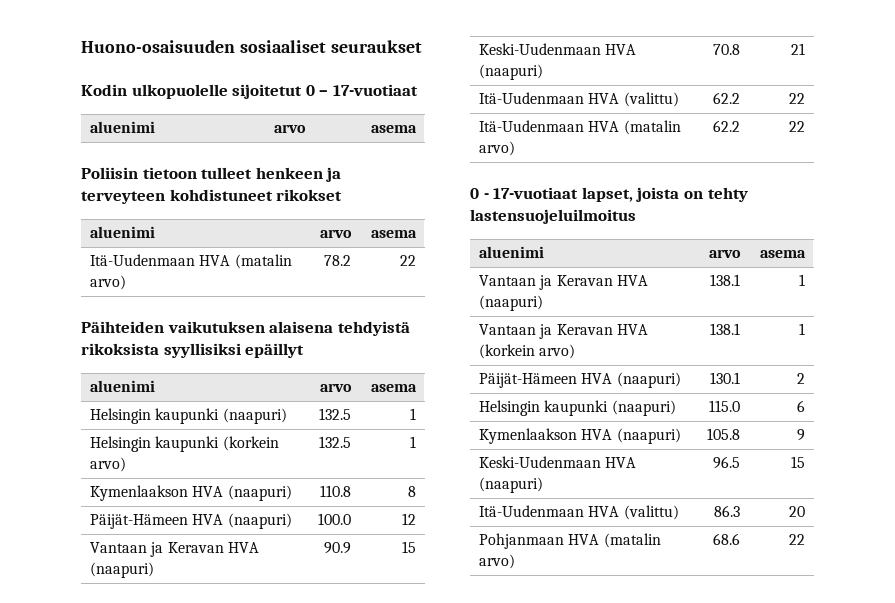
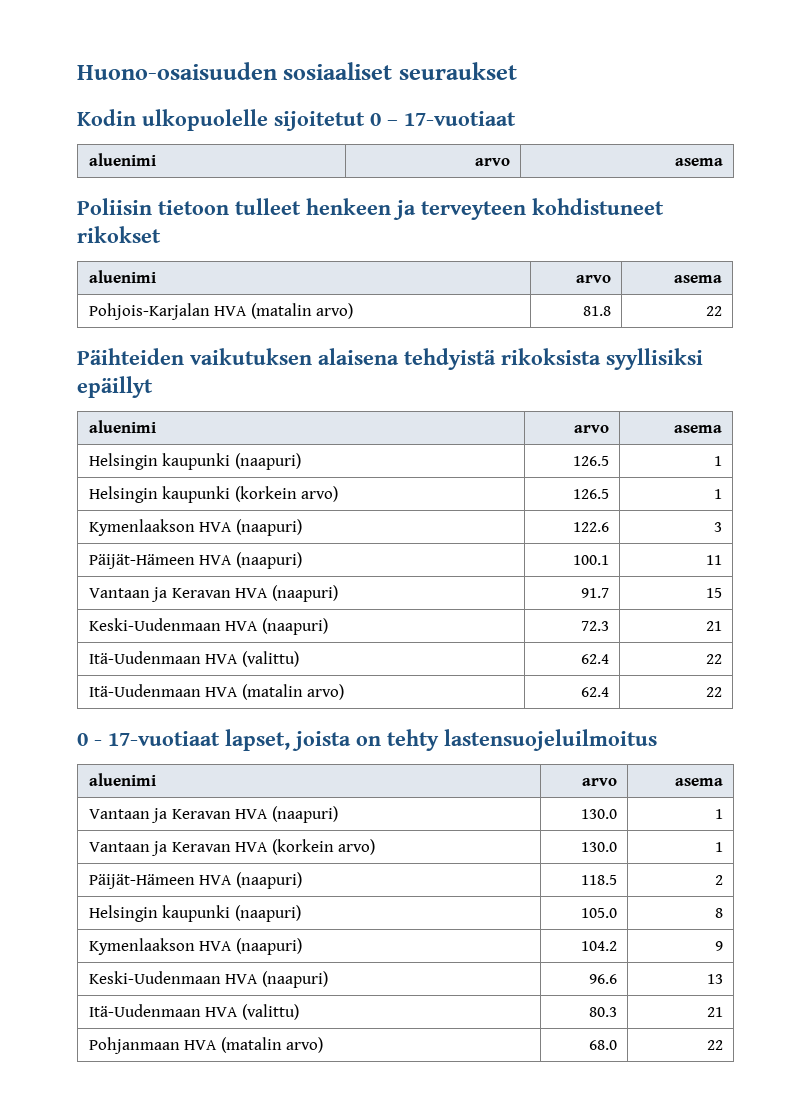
- Itä-Uudenmaan HVA (matalin arvo) | 78.2 | 22
+ Pohjois-Karjalan HVA (matalin arvo) | 81.8 | 22
- Helsingin kaupunki (naapuri) | 132.5 | 1
+ Helsingin kaupunki (naapuri) | 126.5 | 1
- Helsingin kaupunki (korkein arvo) | 132.5 | 1
+ Helsingin kaupunki (korkein arvo) | 126.5 | 1
- Kymenlaakson HVA (naapuri) | 110.8 | 8
- Päijät-Hämeen HVA (naapuri) | 100.0 | 12
- Vantaan ja Keravan HVA (naapuri) | 90.9 | 15
+ Kymenlaakson HVA (naapuri) | 122.6 | 3
+ Päijät-Hämeen HVA (naapuri) | 100.1 | 11
+ Vantaan ja Keravan HVA (naapuri) | 91.7 | 15
- Keski-Uudenmaan HVA (naapuri) | 70.8 | 21
+ Keski-Uudenmaan HVA (naapuri) | 72.3 | 21
- Itä-Uudenmaan HVA (valittu) | 62.2 | 22
+ Itä-Uudenmaan HVA (valittu) | 62.4 | 22
- Itä-Uudenmaan HVA (matalin arvo) | 62.2 | 22
+ Itä-Uudenmaan HVA (matalin arvo) | 62.4 | 22
- Vantaan ja Keravan HVA (naapuri) | 138.1 | 1
+ Vantaan ja Keravan HVA (naapuri) | 130.0 | 1
- Vantaan ja Keravan HVA (korkein arvo) | 138.1 | 1
+ Vantaan ja Keravan HVA (korkein arvo) | 130.0 | 1
- Päijät-Hämeen HVA (naapuri) | 130.1 | 2
+ Päijät-Hämeen HVA (naapuri) | 118.5 | 2
- Helsingin kaupunki (naapuri) | 115.0 | 6
- Kymenlaakson HVA (naapuri) | 105.8 | 9
+ Helsingin kaupunki (naapuri) | 105.0 | 8
+ Kymenlaakson HVA (naapuri) | 104.2 | 9
- Keski-Uudenmaan HVA (naapuri) | 96.5 | 15
- Itä-Uudenmaan HVA (valittu) | 86.3 | 20
+ Keski-Uudenmaan HVA (naapuri) | 96.6 | 13
+ Itä-Uudenmaan HVA (valittu) | 80.3 | 21
- Pohjanmaan HVA (matalin arvo) | 68.6 | 22
+ Pohjanmaan HVA (matalin arvo) | 68.0 | 22

